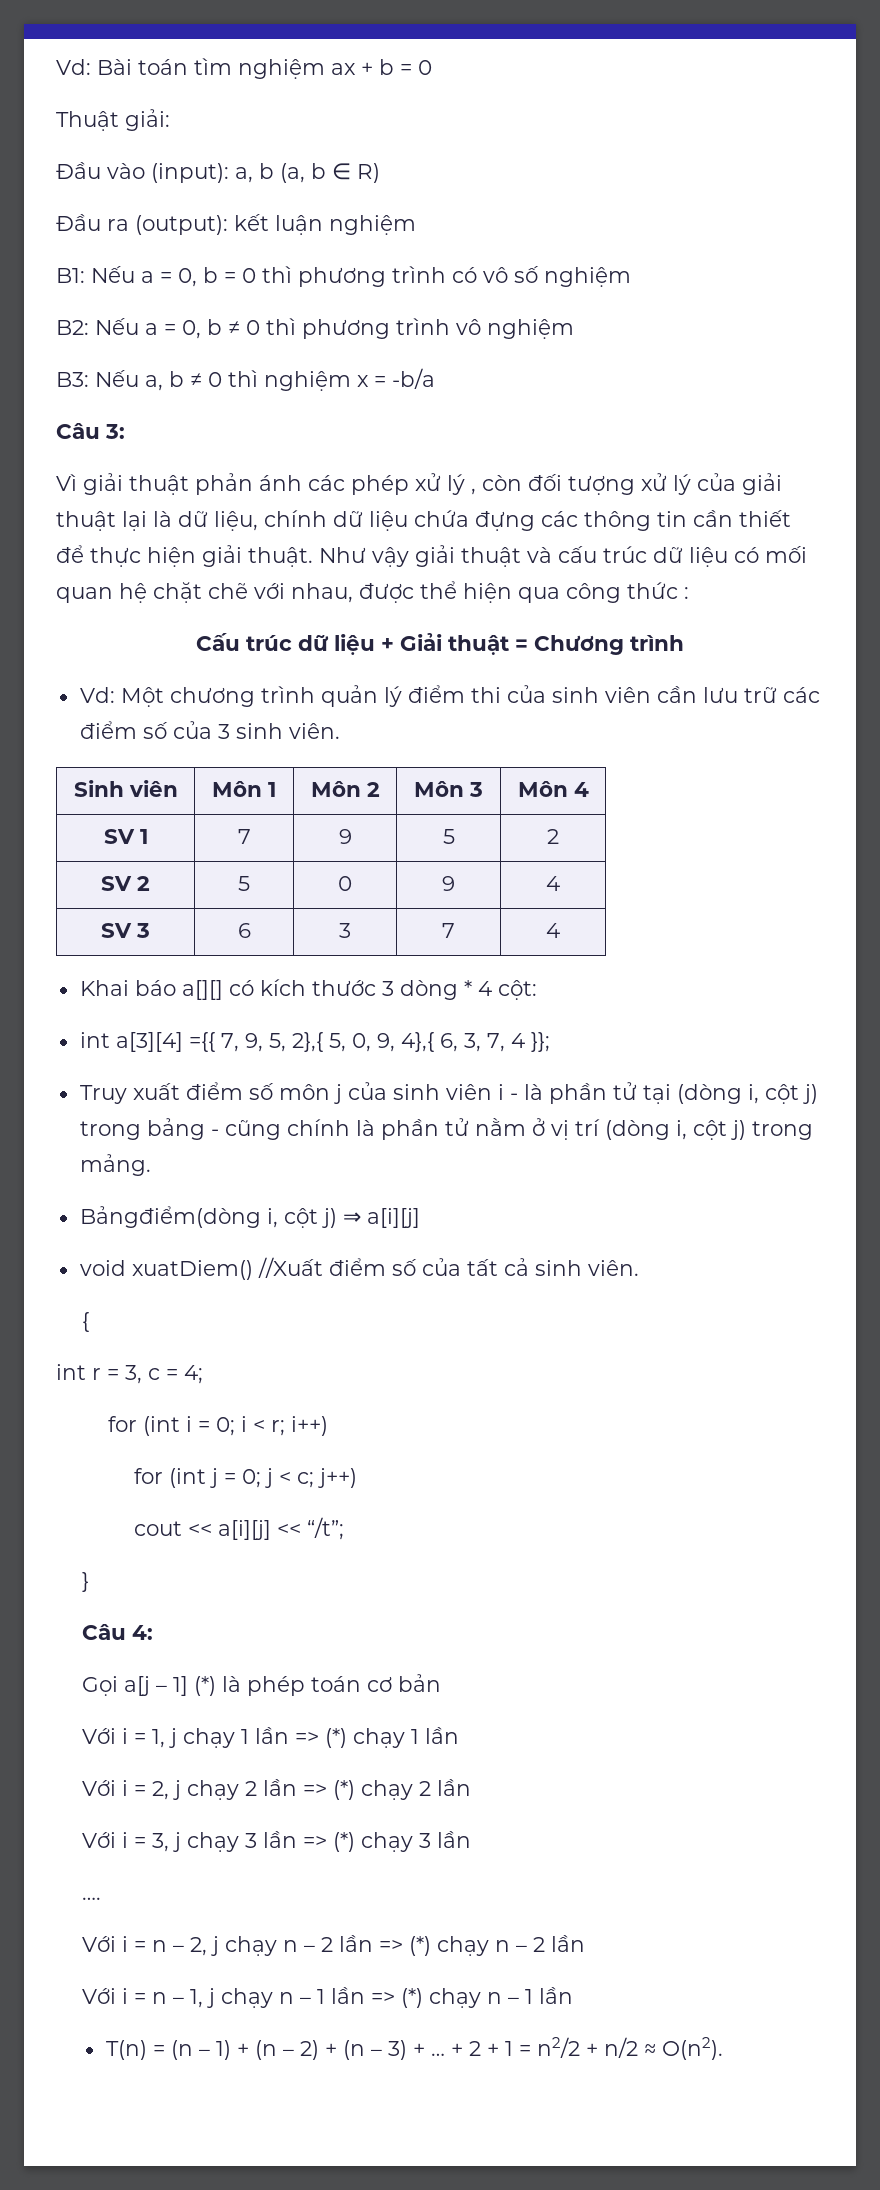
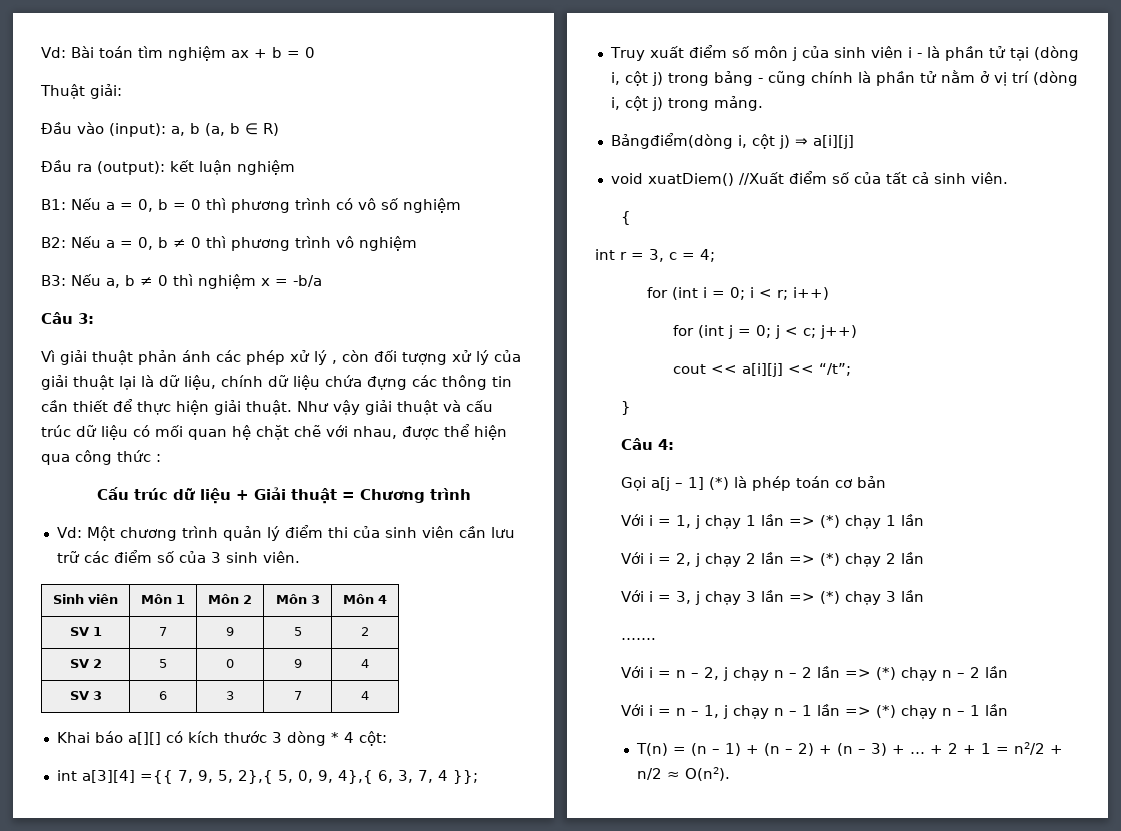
- ….
+ …….

